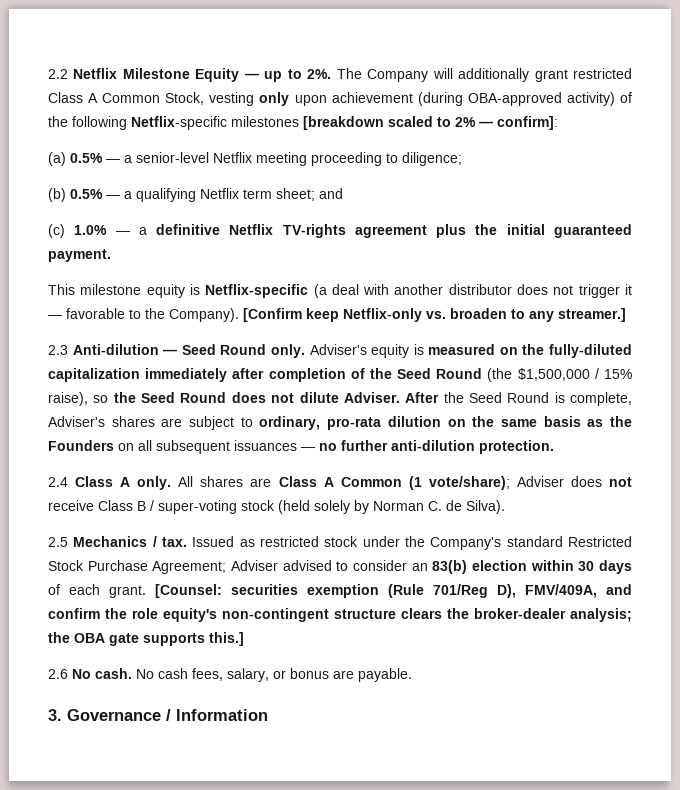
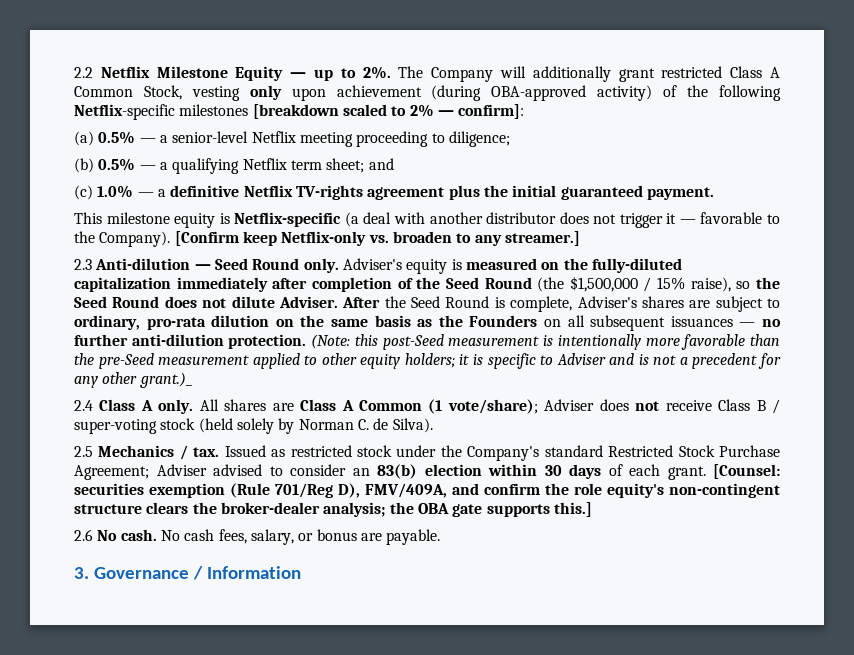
+ (Note: this post-Seed measurement is intentionally more favorable than the pre-Seed measurement applied to other equity holders; it is specific to Adviser and is not a precedent for any other grant.)_

